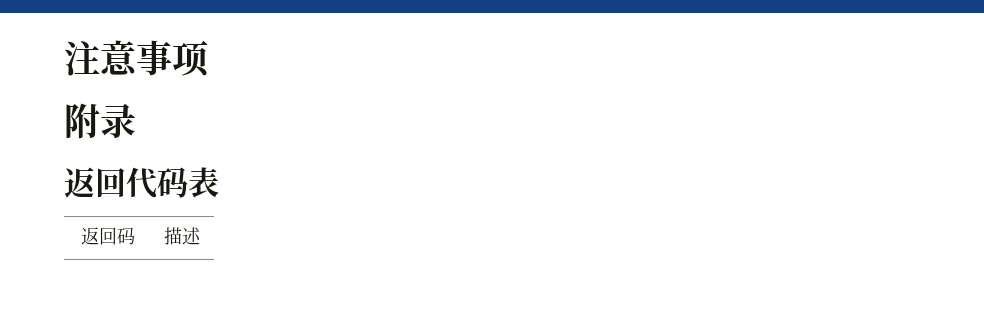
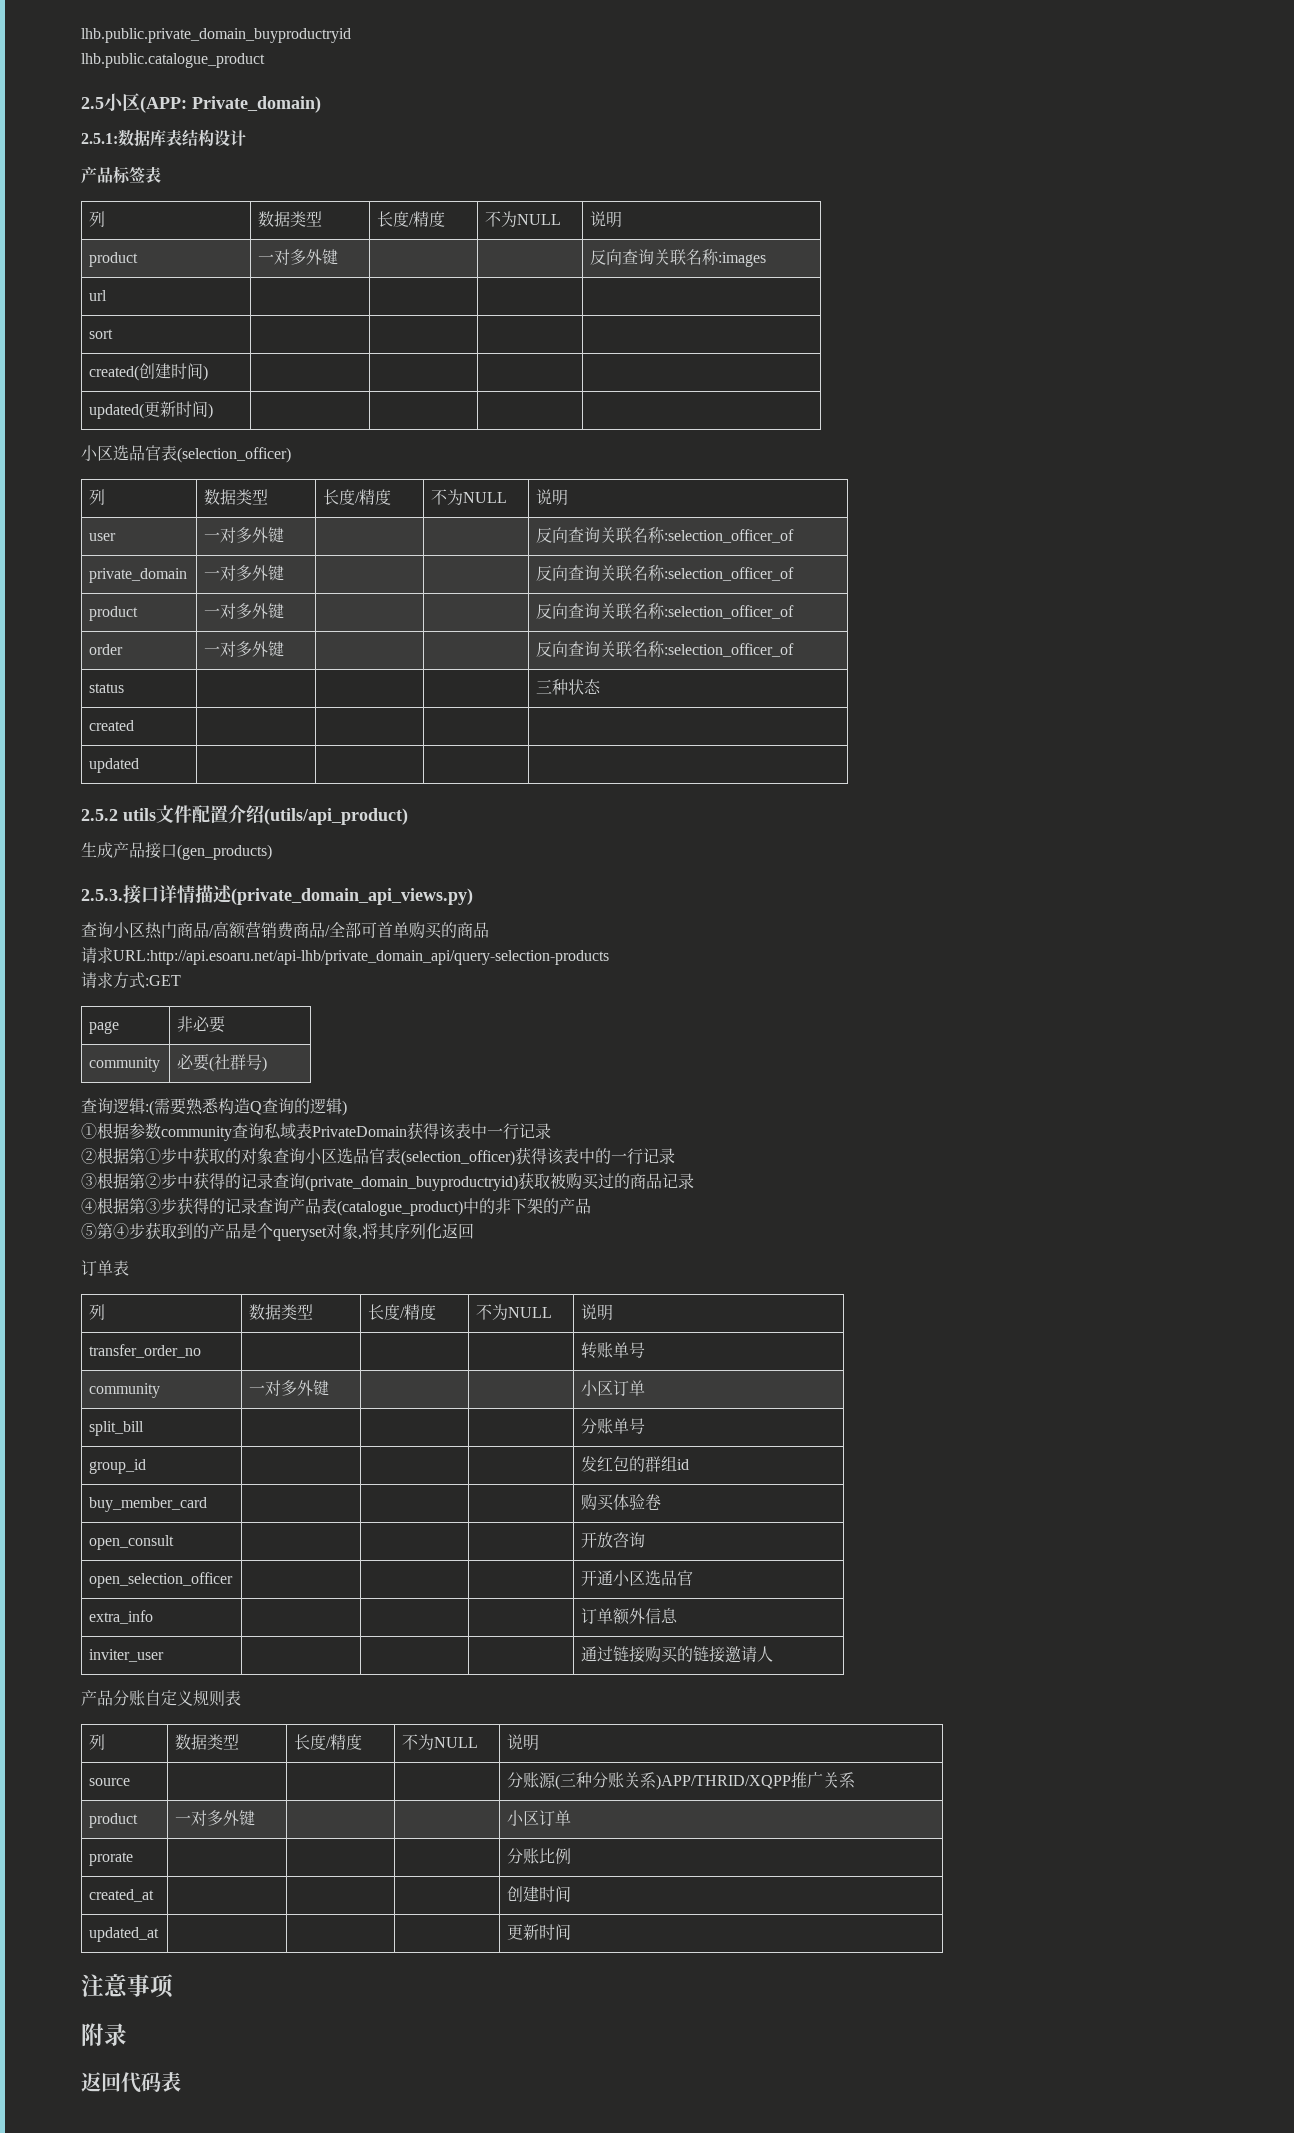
+ lhb.public.private_domain_buyproductryid
+ lhb.public.catalogue_product
+ 2.5小区(APP: Private_domain)
+ 2.5.1:数据库表结构设计
+ 产品标签表
+ 列 | 数据类型 | 长度/精度 | 不为NULL | 说明
+ product | 一对多外键 | | | 反向查询关联名称:images
+ url | | | |
+ sort | | | |
+ created(创建时间) | | | |
+ updated(更新时间) | | | |
+ 小区选品官表(selection_officer)
+ 列 | 数据类型 | 长度/精度 | 不为NULL | 说明
+ user | 一对多外键 | | | 反向查询关联名称:selection_officer_of
+ private_domain | 一对多外键 | | | 反向查询关联名称:selection_officer_of
+ product | 一对多外键 | | | 反向查询关联名称:selection_officer_of
+ order | 一对多外键 | | | 反向查询关联名称:selection_officer_of
+ status | | | | 三种状态
+ created | | | |
+ updated | | | |
+ 2.5.2 utils文件配置介绍(utils/api_product)
+ 生成产品接口(gen_products)
+ 2.5.3.接口详情描述(private_domain_api_views.py)
+ 查询小区热门商品/高额营销费商品/全部可首单购买的商品
+ 请求URL:http://api.esoaru.net/api-lhb/private_domain_api/query-selection-products
+ 请求方式:GET
+ page | 非必要
+ community | 必要(社群号)
+ 查询逻辑:(需要熟悉构造Q查询的逻辑)
+ ①根据参数community查询私域表PrivateDomain获得该表中一行记录
+ ②根据第①步中获取的对象查询小区选品官表(selection_officer)获得该表中的一行记录
+ ③根据第②步中获得的记录查询(private_domain_buyproductryid)获取被购买过的商品记录
+ ④根据第③步获得的记录查询产品表(catalogue_product)中的非下架的产品
+ ⑤第④步获取到的产品是个queryset对象,将其序列化返回
+ 订单表
+ 列 | 数据类型 | 长度/精度 | 不为NULL | 说明
+ transfer_order_no | | | | 转账单号
+ community | 一对多外键 | | | 小区订单
+ split_bill | | | | 分账单号
+ group_id | | | | 发红包的群组id
+ buy_member_card | | | | 购买体验卷
+ open_consult | | | | 开放咨询
+ open_selection_officer | | | | 开通小区选品官
+ extra_info | | | | 订单额外信息
+ inviter_user | | | | 通过链接购买的链接邀请人
+ 产品分账自定义规则表
+ 列 | 数据类型 | 长度/精度 | 不为NULL | 说明
+ source | | | | 分账源(三种分账关系)APP/THRID/XQPP推广关系
+ product | 一对多外键 | | | 小区订单
+ prorate | | | | 分账比例
+ created_at | | | | 创建时间
+ updated_at | | | | 更新时间
- 返回码 | 描述

